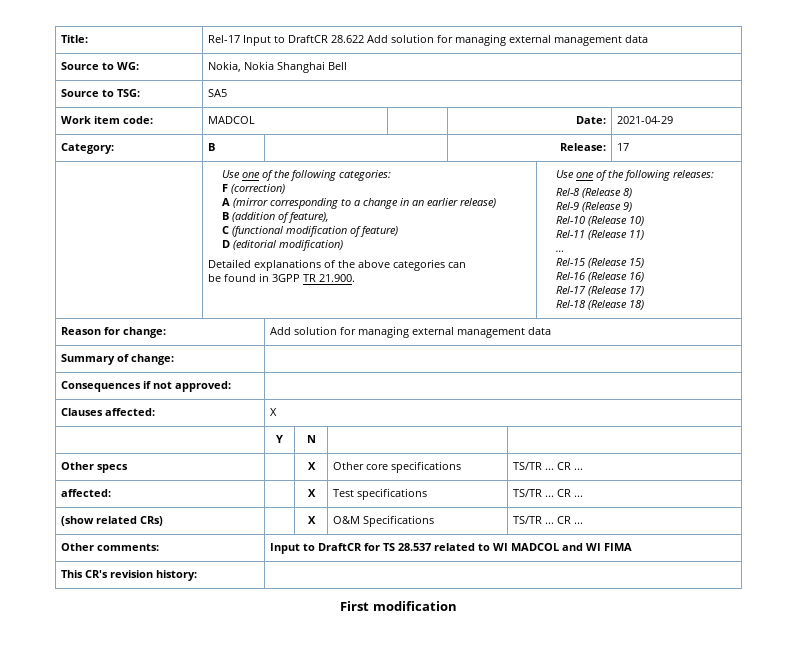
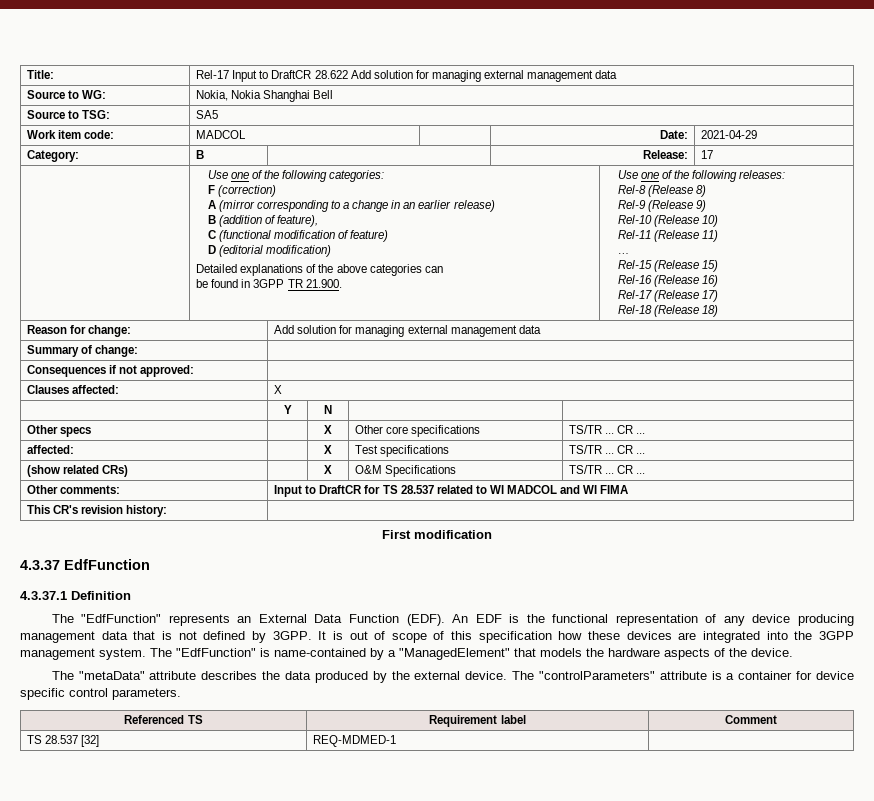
+ 4.3.37 EdfFunction
+ 4.3.37.1 Definition
+ The "EdfFunction" represents an External Data Function (EDF). An EDF is the functional representation of any device producing management data that is not defined by 3GPP. It is out of scope of this specification how these devices are integrated into the 3GPP management system. The "EdfFunction" is name-contained by a "ManagedElement" that models the hardware aspects of the device.
+ The "metaData" attribute describes the data produced by the external device. The "controlParameters" attribute is a container for device specific control parameters.
+ Referenced TS | Requirement label | Comment
+ TS 28.537 [32] | REQ-MDMED-1 |

